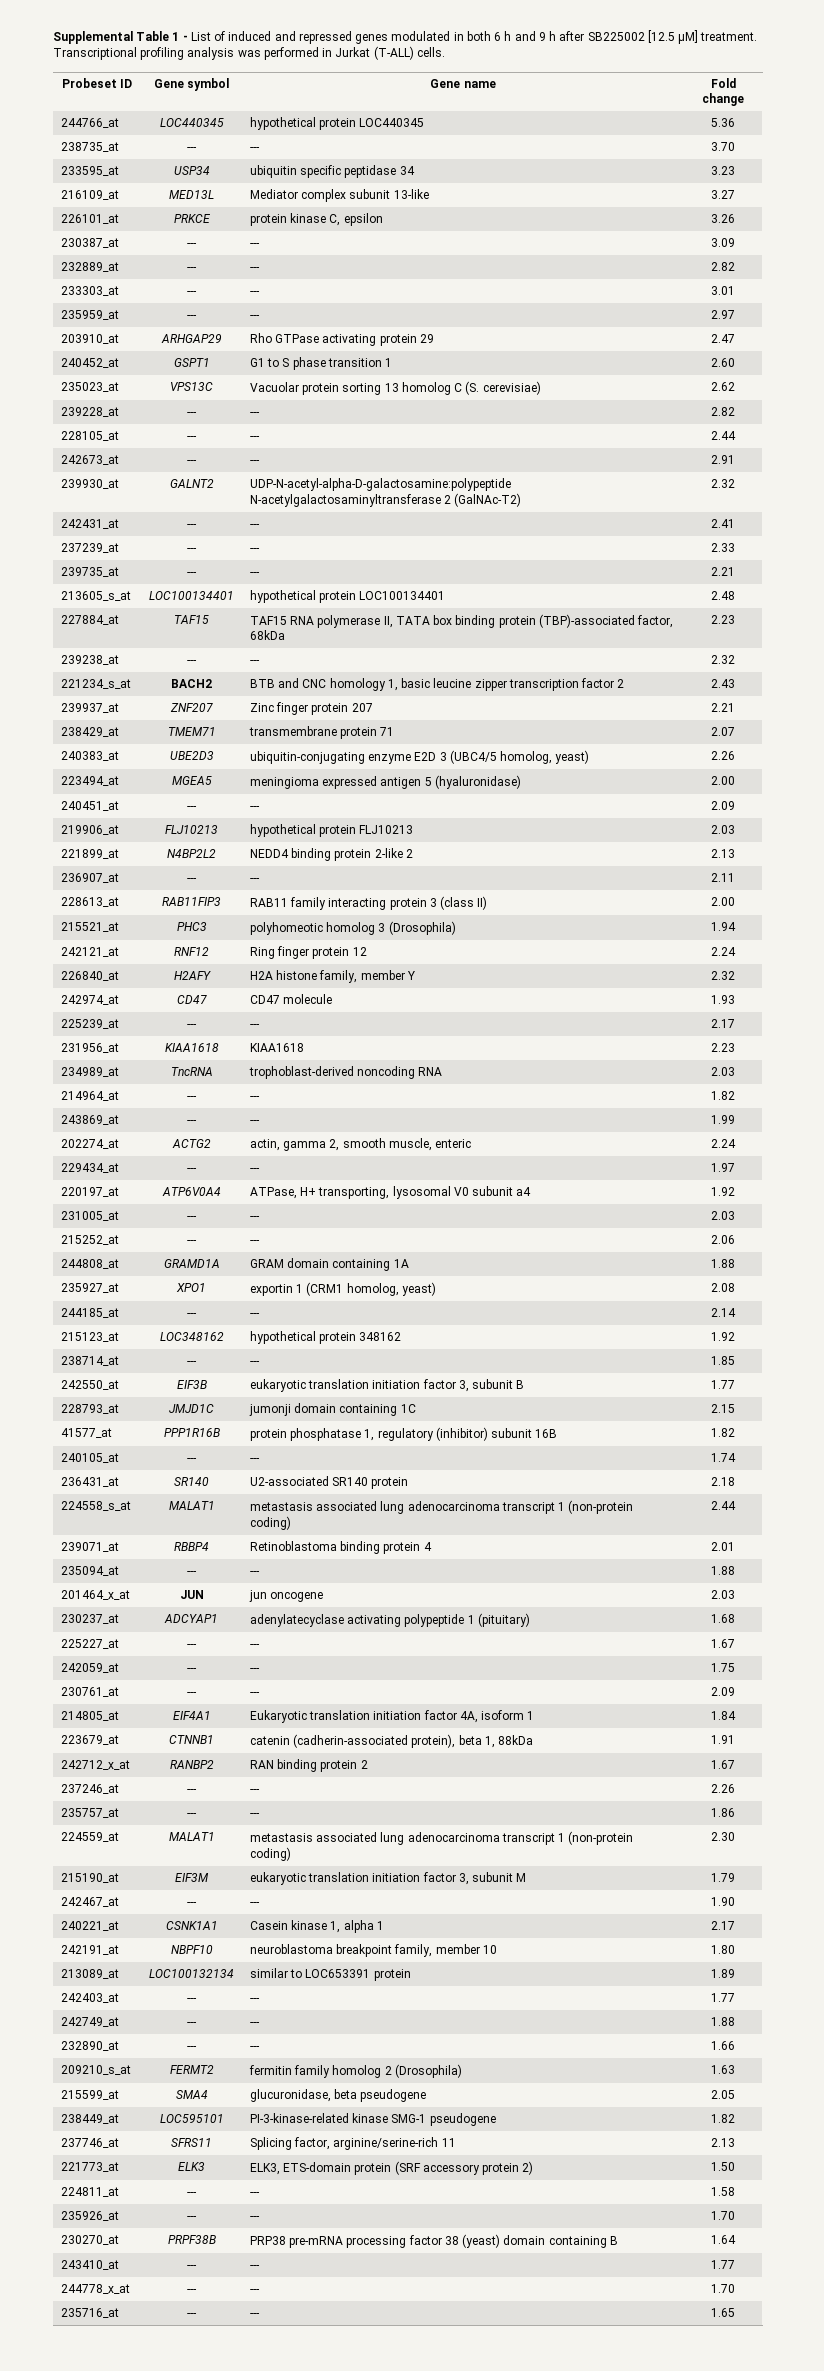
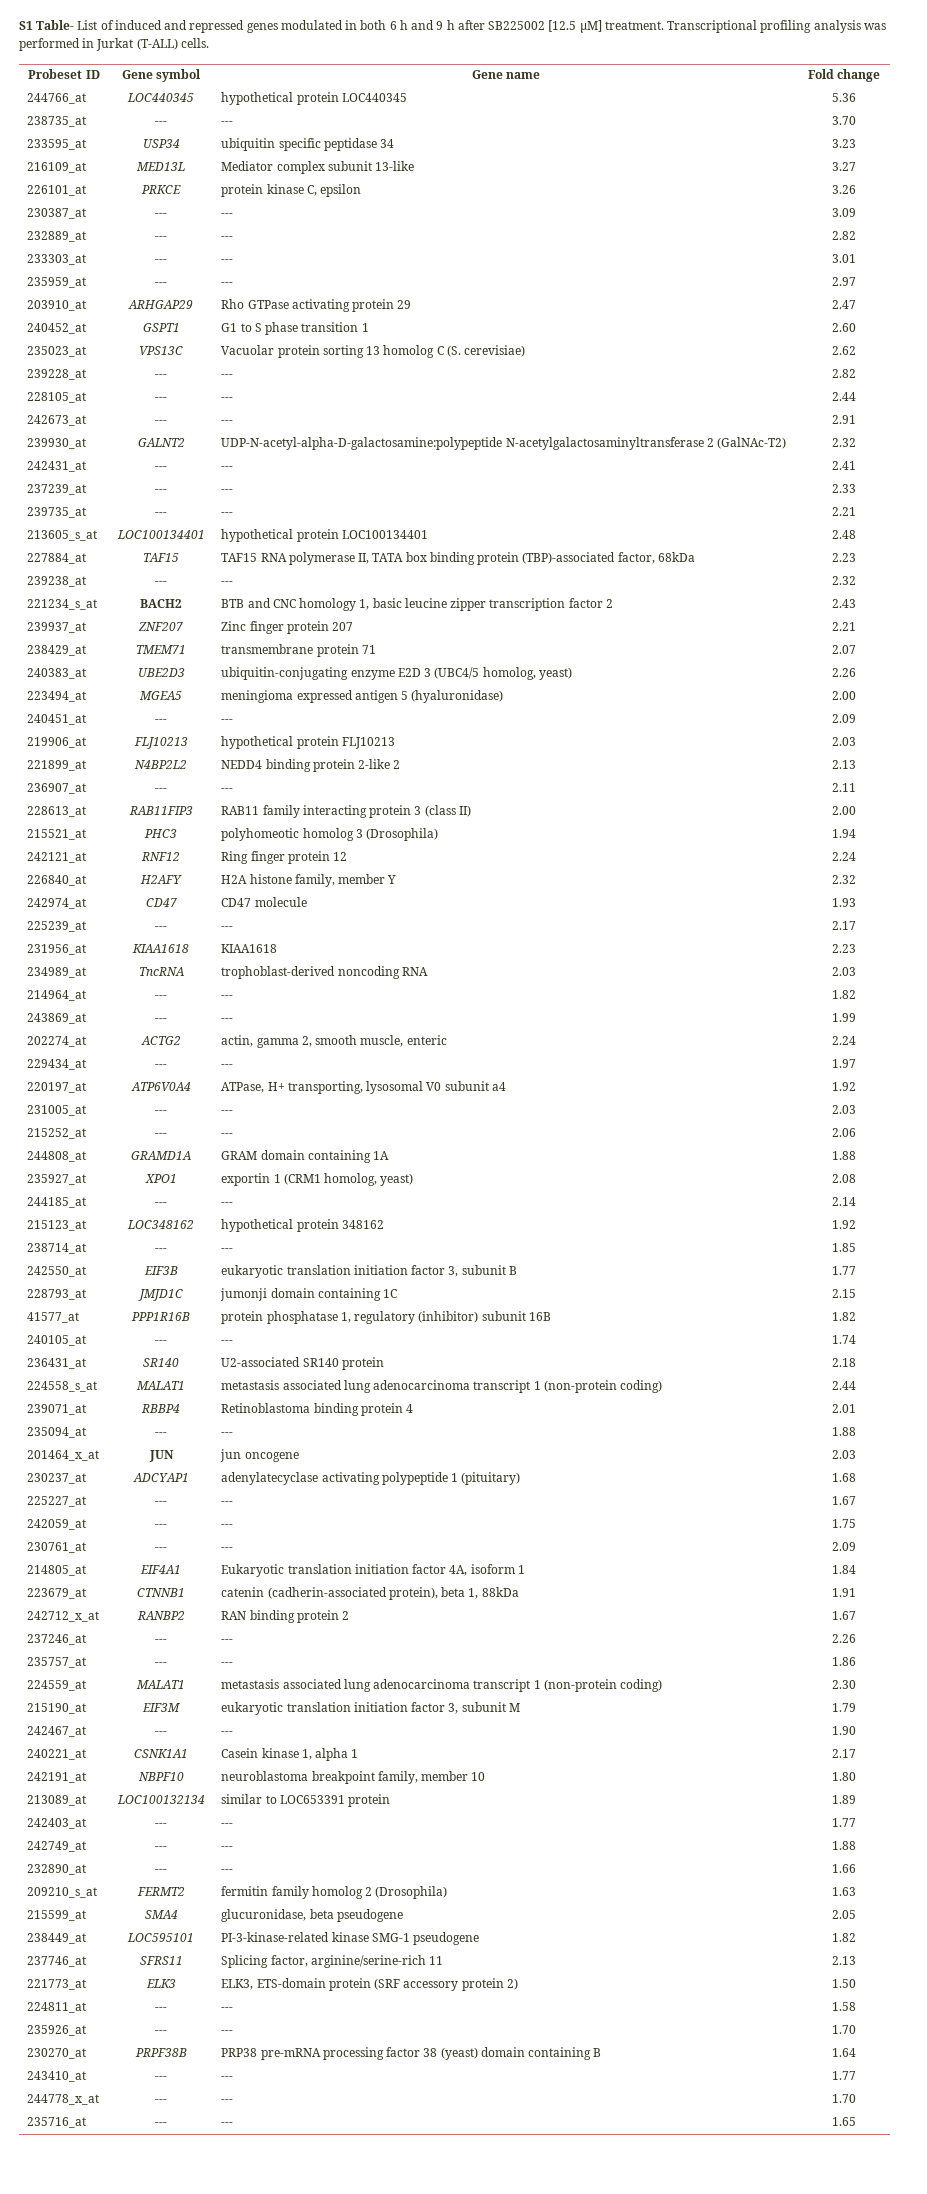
- Supplemental Table 1 - List of induced and repressed genes modulated in both 6 h and 9 h after SB225002 [12.5 μM] treatment.
+ S1 Table- List of induced and repressed genes modulated in both 6 h and 9 h after SB225002 [12.5 μM] treatment.

